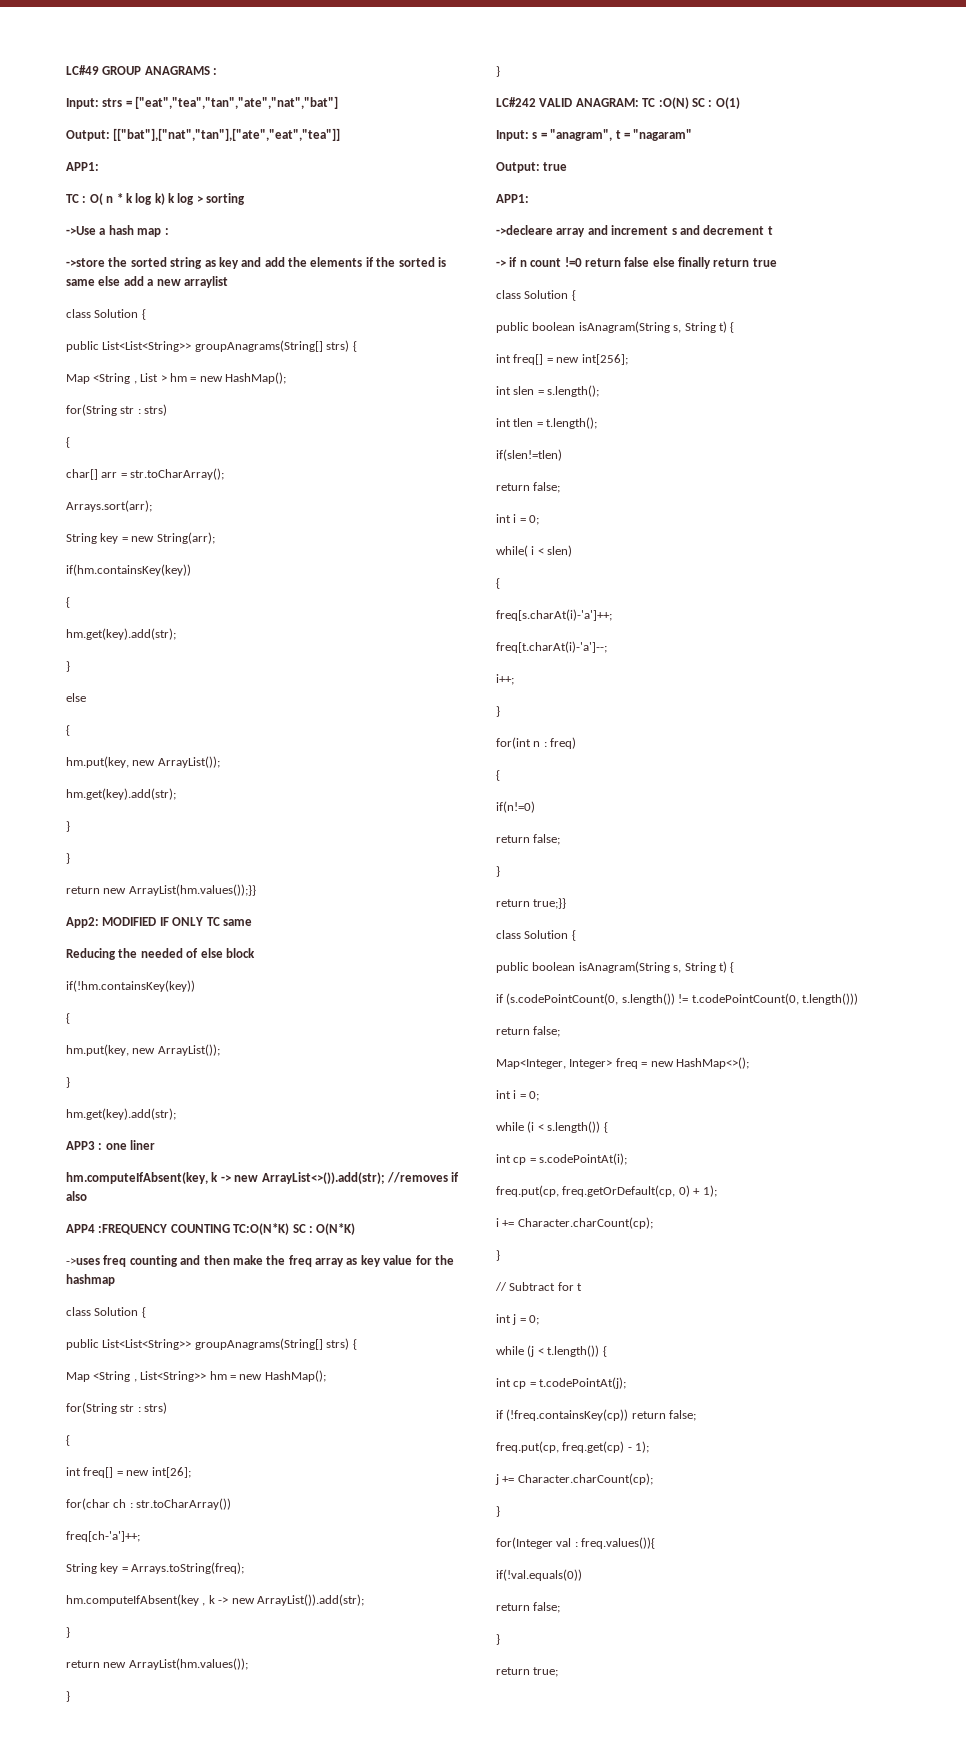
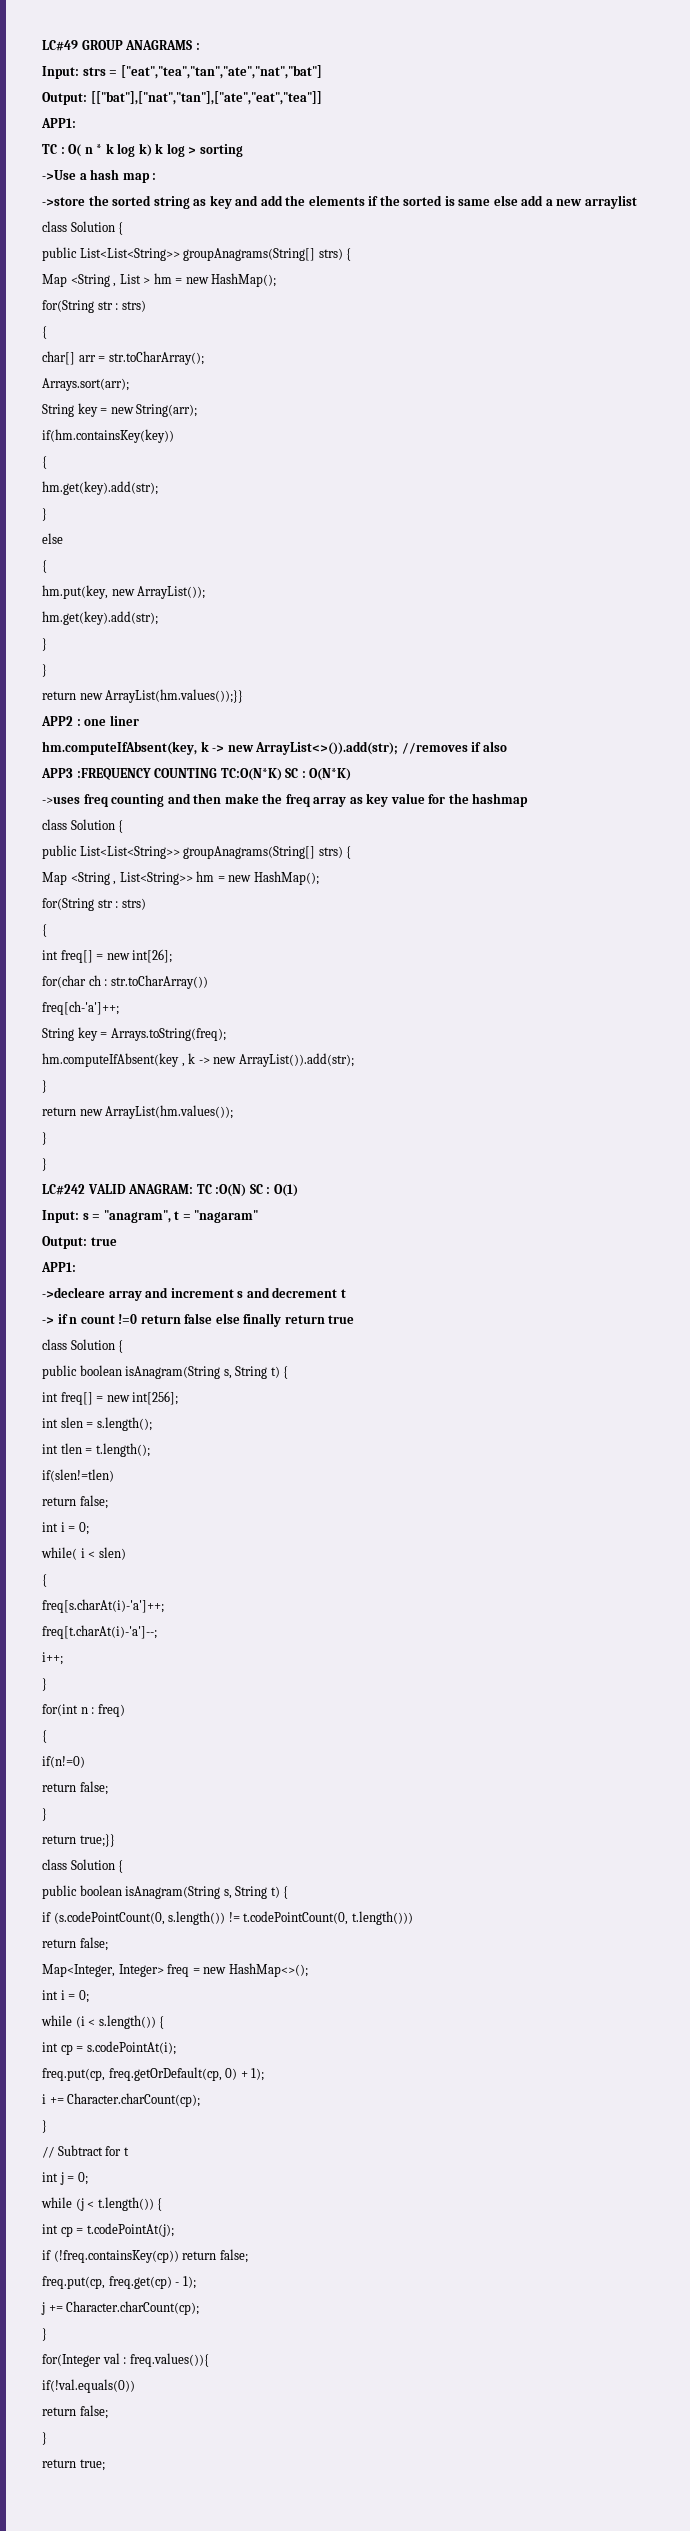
- App2: MODIFIED IF ONLY TC same
- Reducing the needed of else block
- if(!hm.containsKey(key))
- {
- hm.put(key, new ArrayList());
- }
- hm.get(key).add(str);
- APP3 : one liner
+ APP2 : one liner
- APP4 :FREQUENCY COUNTING TC:O(N*K) SC : O(N*K)
+ APP3 :FREQUENCY COUNTING TC:O(N*K) SC : O(N*K)

